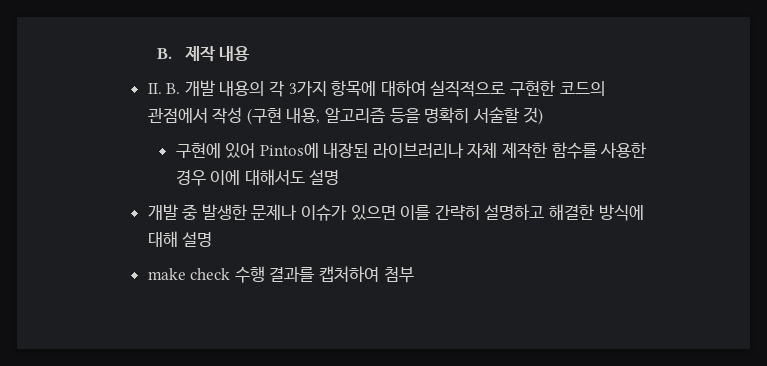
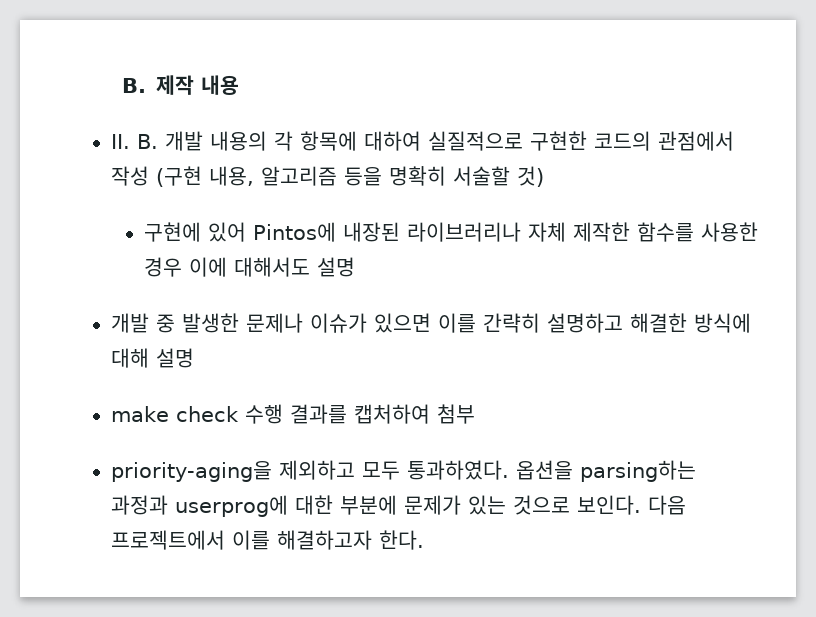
- II. B. 개발 내용의 각 3가지 항목에 대하여 실직적으로 구현한 코드의 관점에서 작성 (구현 내용, 알고리즘 등을 명확히 서술할 것)
+ II. B. 개발 내용의 각 항목에 대하여 실질적으로 구현한 코드의 관점에서 작성 (구현 내용, 알고리즘 등을 명확히 서술할 것)
+ priority-aging을 제외하고 모두 통과하였다. 옵션을 parsing하는 과정과 userprog에 대한 부분에 문제가 있는 것으로 보인다. 다음 프로젝트에서 이를 해결하고자 한다.

